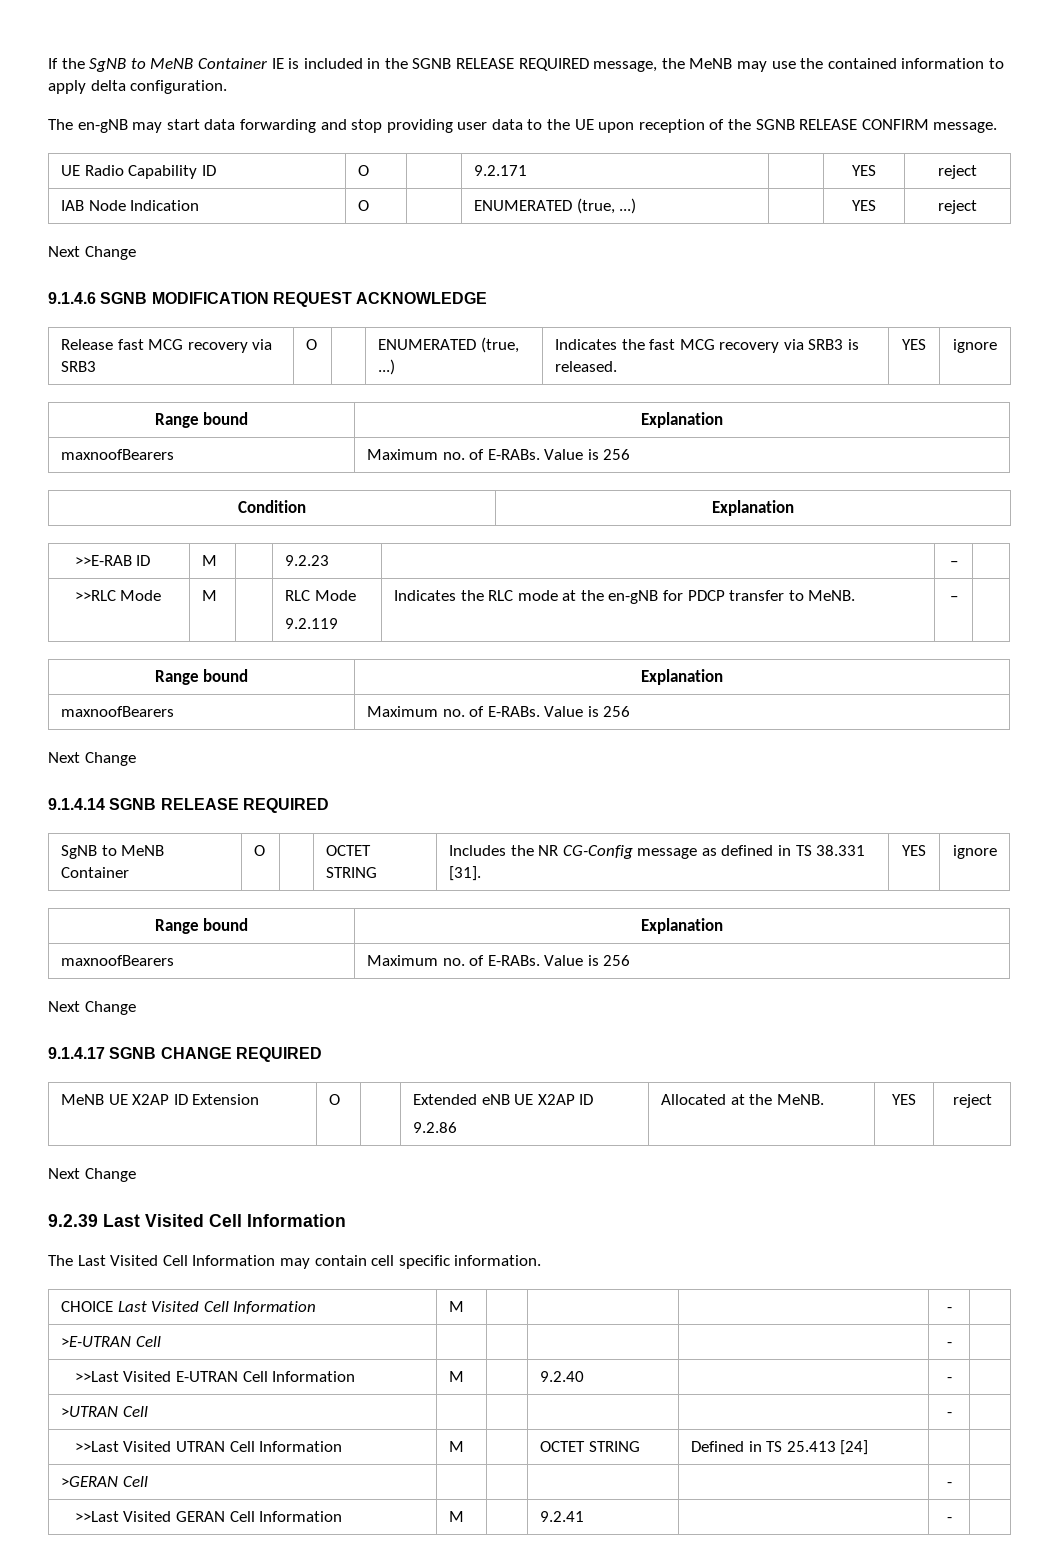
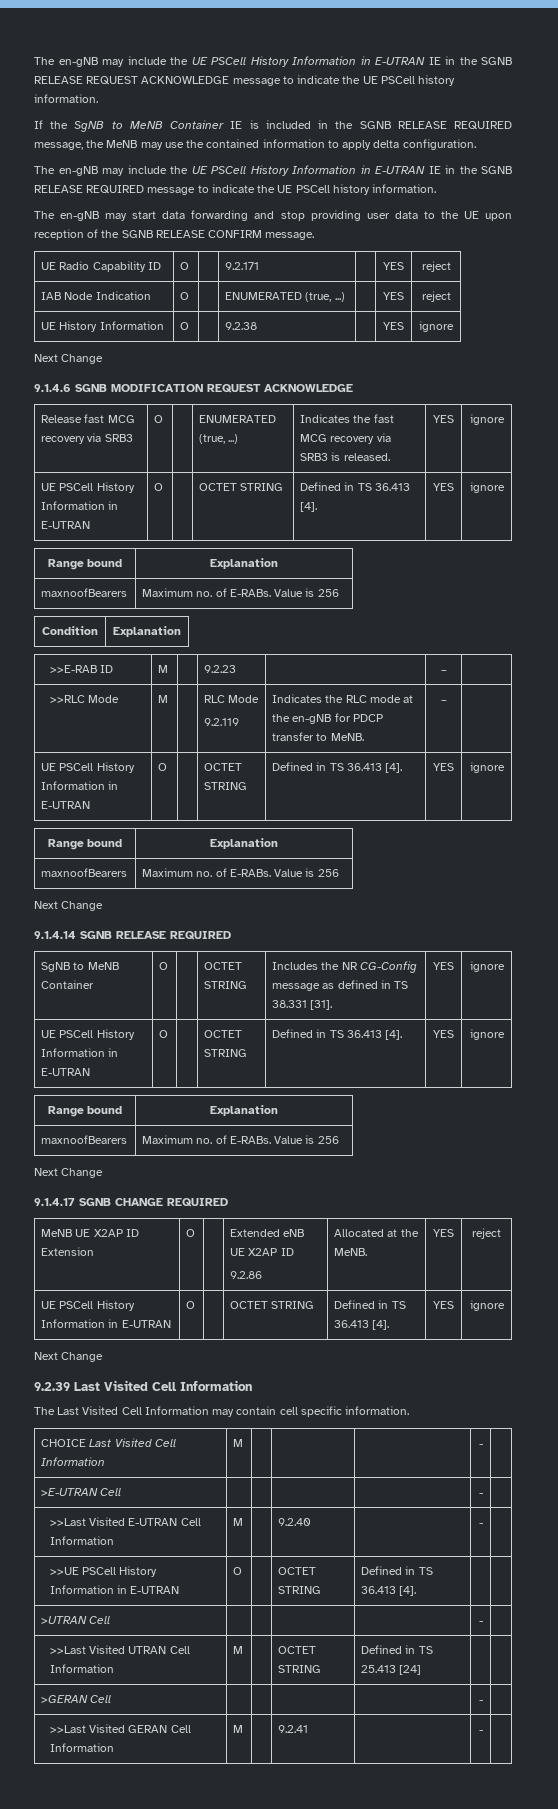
+ The en-gNB may include the UE PSCell History Information in E-UTRAN IE in the SGNB RELEASE REQUEST ACKNOWLEDGE message to indicate the UE PSCell history information.
+ The en-gNB may include the UE PSCell History Information in E-UTRAN IE in the SGNB RELEASE REQUIRED message to indicate the UE PSCell history information.
+ UE History Information | O | | 9.2.38 | | YES | ignore
  Release fast MCG recovery via SRB3 | O | | ENUMERATED (true, ...) | Indicates the fast MCG recovery via SRB3 is released. | YES | ignore
+ UE PSCell History Information in E-UTRAN | O | | OCTET STRING | Defined in TS 36.413 [4]. | YES | ignore
  >>RLC Mode | M | | RLC Mode
  9.2.119 | Indicates the RLC mode at the en-gNB for PDCP transfer to MeNB. | – |
+ UE PSCell History Information in E-UTRAN | O | | OCTET STRING | Defined in TS 36.413 [4]. | YES | ignore
  SgNB to MeNB Container | O | | OCTET STRING | Includes the NR CG-Config message as defined in TS 38.331 [31]. | YES | ignore
+ UE PSCell History Information in E-UTRAN | O | | OCTET STRING | Defined in TS 36.413 [4]. | YES | ignore
  MeNB UE X2AP ID Extension | O | | Extended eNB UE X2AP ID
  9.2.86 | Allocated at the MeNB. | YES | reject
+ UE PSCell History Information in E-UTRAN | O | | OCTET STRING | Defined in TS 36.413 [4]. | YES | ignore
+ >>UE PSCell History Information in E-UTRAN | O | | OCTET STRING | Defined in TS 36.413 [4]. | |

